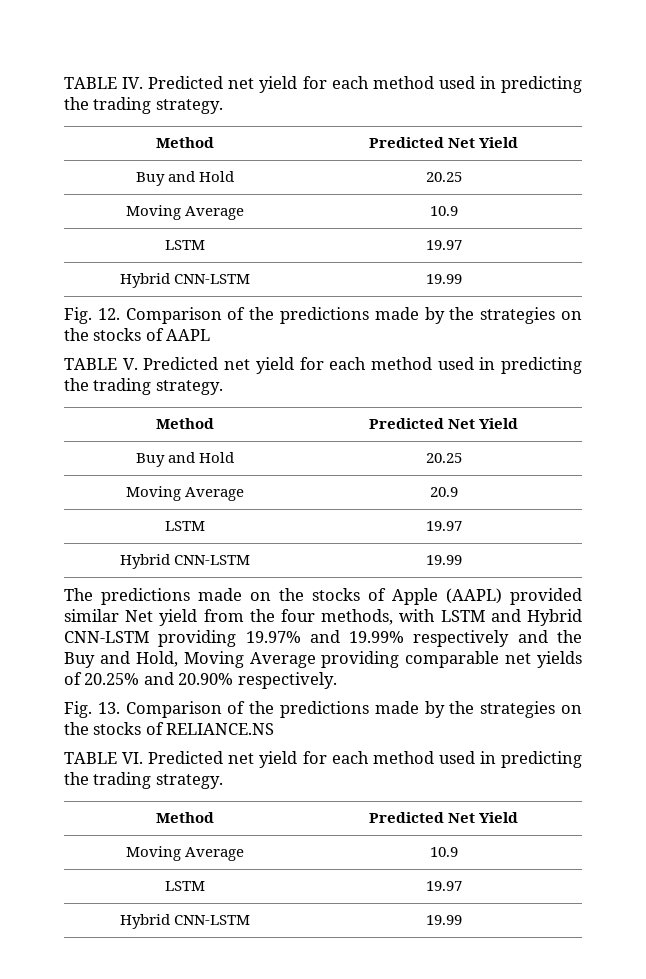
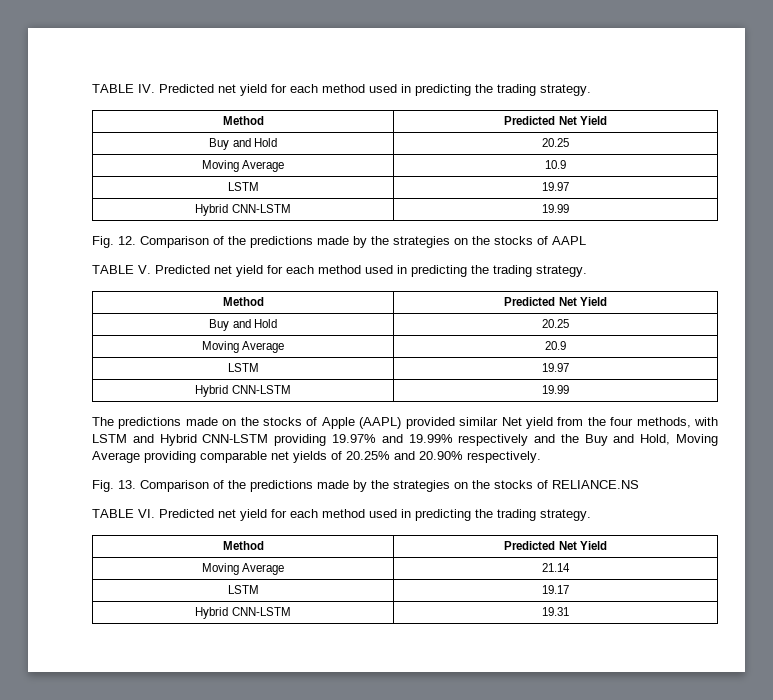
  TABLE VI. Predicted net yield for each method used in predicting the trading strategy.
  Method | Predicted Net Yield
- Moving Average | 10.9
- LSTM | 19.97
- Hybrid CNN-LSTM | 19.99
+ Moving Average | 21.14
+ LSTM | 19.17
+ Hybrid CNN-LSTM | 19.31

